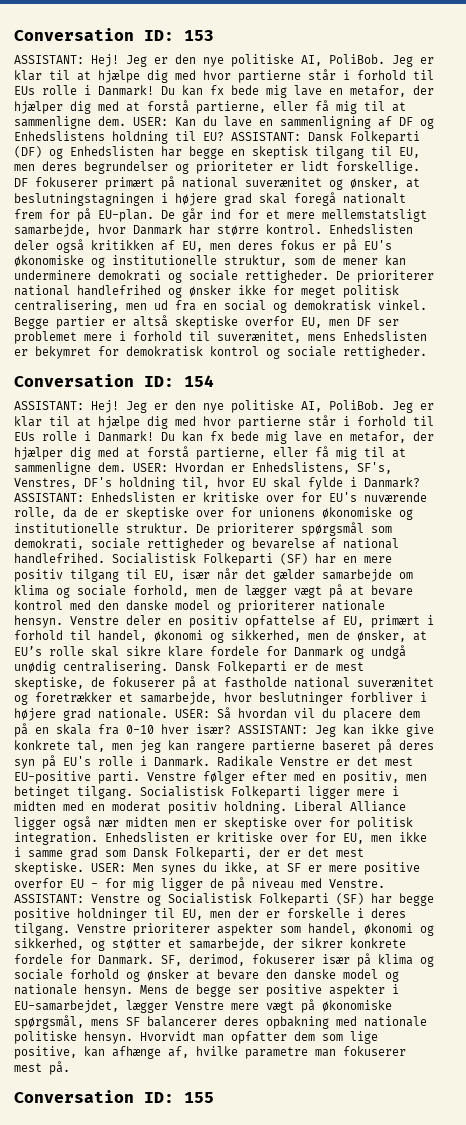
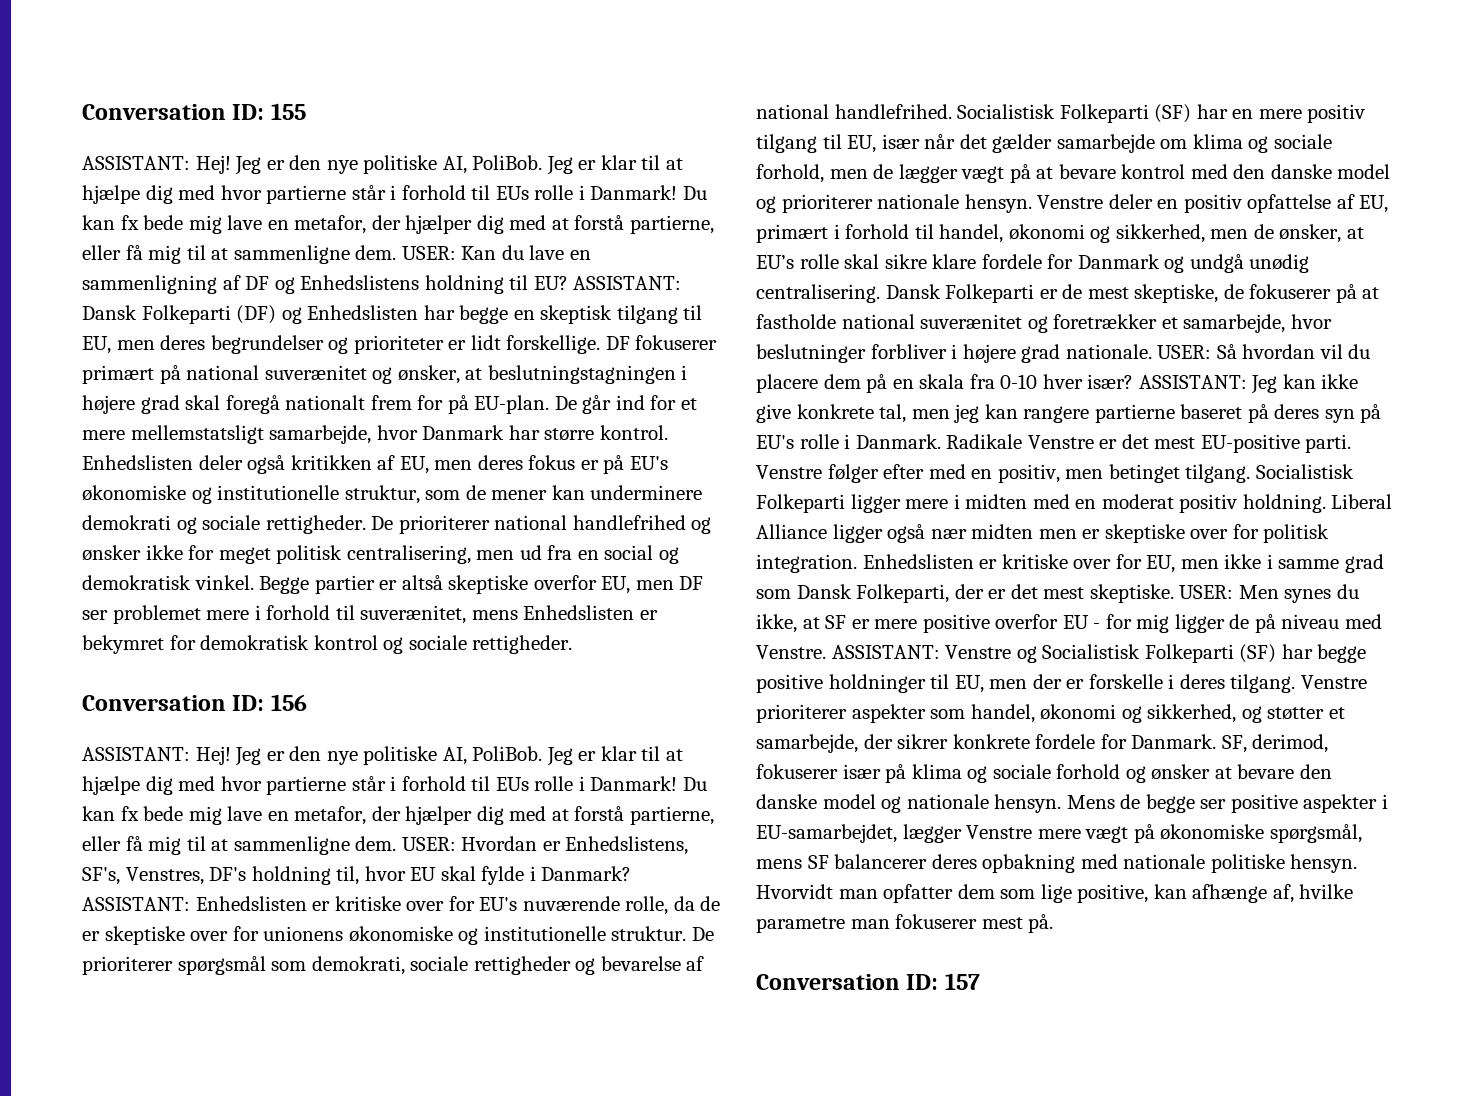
- Conversation ID: 153
+ Conversation ID: 155
- Conversation ID: 154
+ Conversation ID: 156
- Conversation ID: 155
+ Conversation ID: 157

